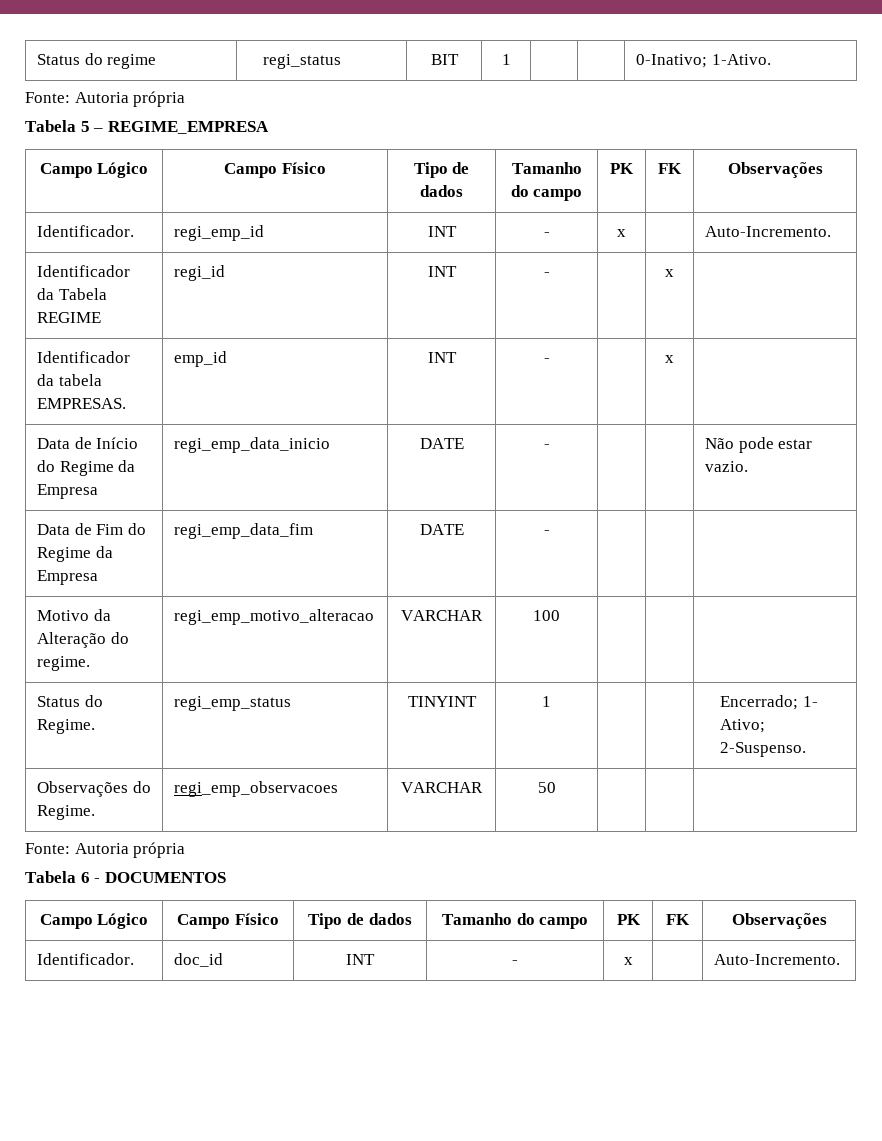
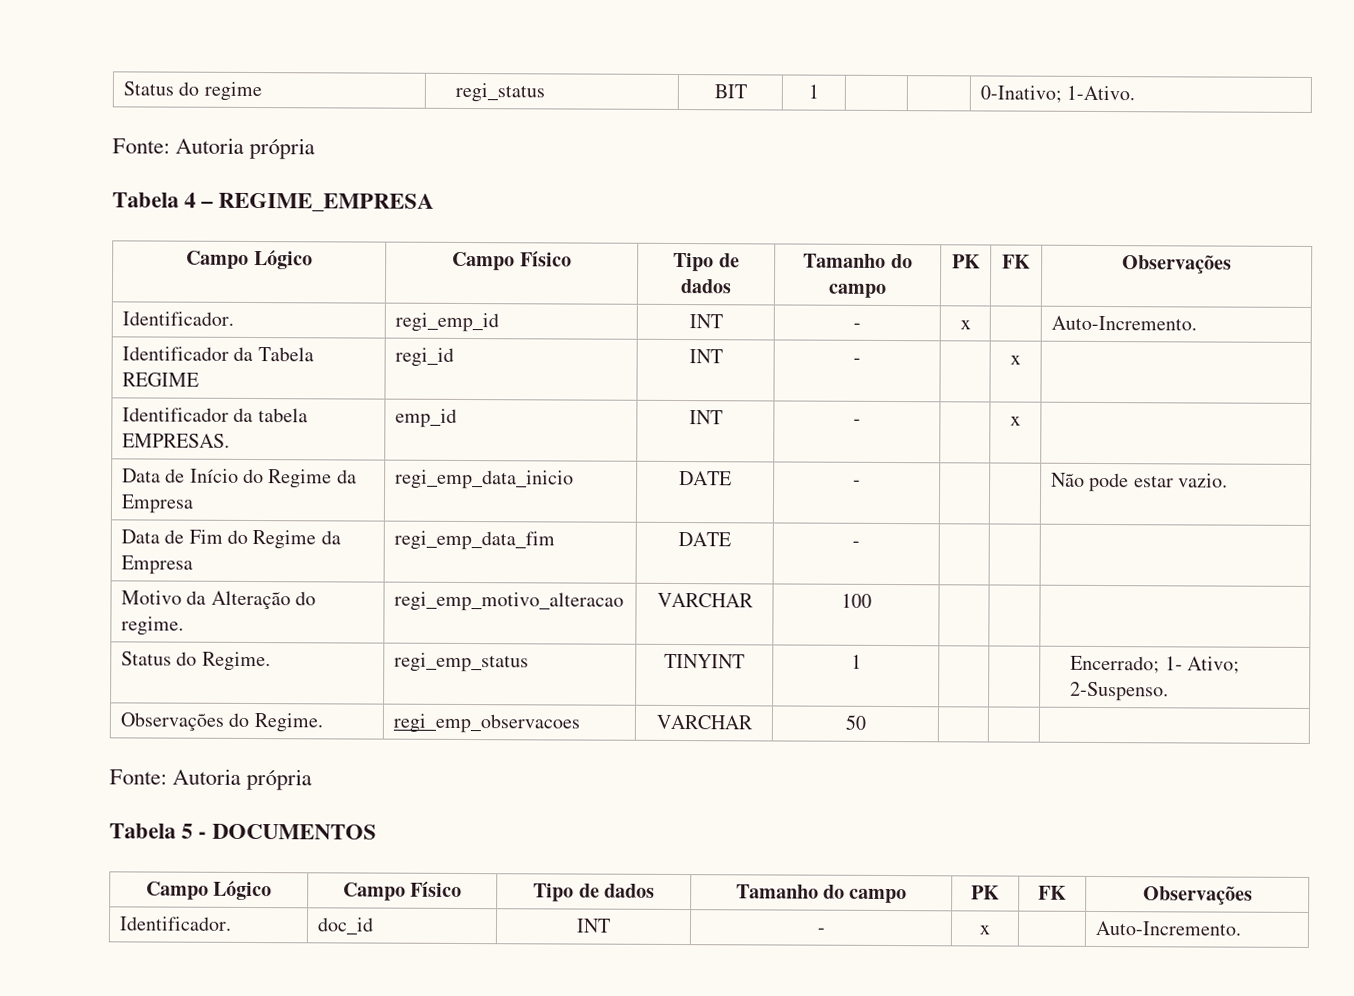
- Tabela 5 – REGIME_EMPRESA
+ Tabela 4 – REGIME_EMPRESA
- Tabela 6 - DOCUMENTOS
+ Tabela 5 - DOCUMENTOS

